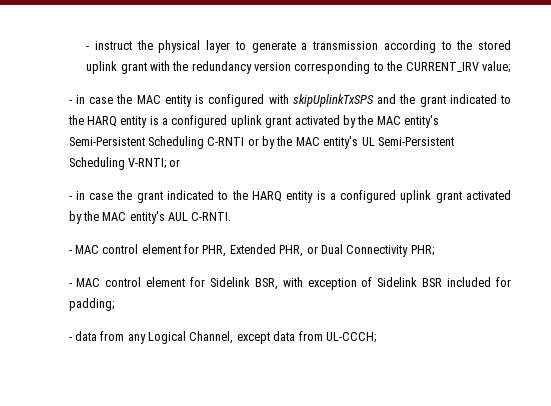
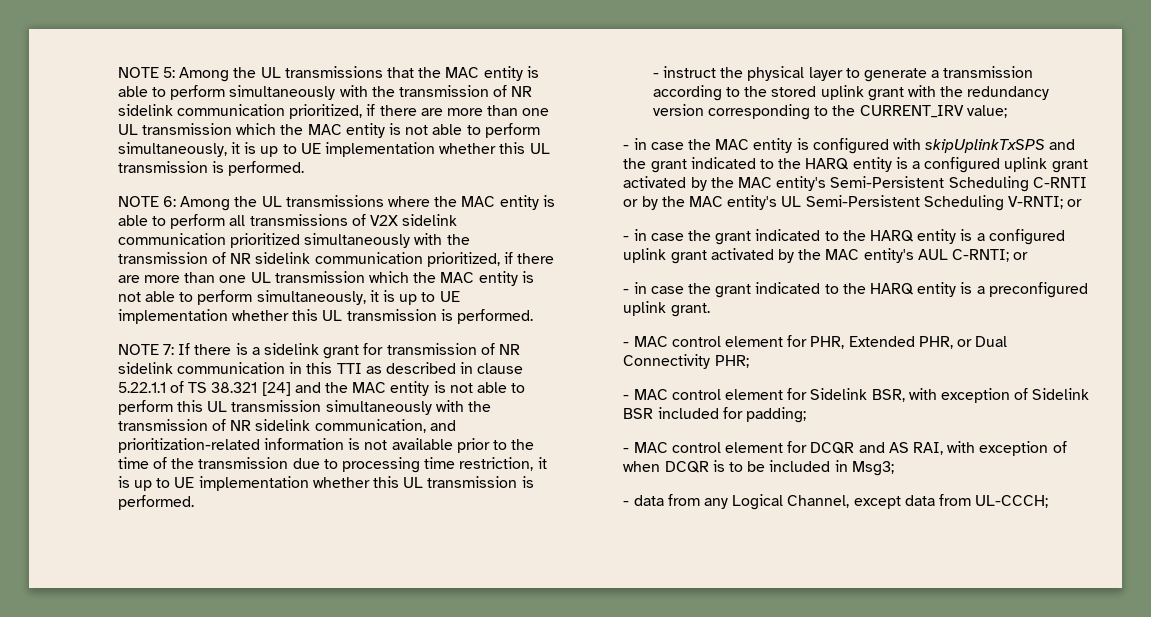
+ NOTE 5: Among the UL transmissions that the MAC entity is able to perform simultaneously with the transmission of NR sidelink communication prioritized, if there are more than one UL transmission which the MAC entity is not able to perform simultaneously, it is up to UE implementation whether this UL transmission is performed.
+ NOTE 6: Among the UL transmissions where the MAC entity is able to perform all transmissions of V2X sidelink communication prioritized simultaneously with the transmission of NR sidelink communication prioritized, if there are more than one UL transmission which the MAC entity is not able to perform simultaneously, it is up to UE implementation whether this UL transmission is performed.
+ NOTE 7: If there is a sidelink grant for transmission of NR sidelink communication in this TTI as described in clause 5.22.1.1 of TS 38.321 [24] and the MAC entity is not able to perform this UL transmission simultaneously with the transmission of NR sidelink communication, and prioritization-related information is not available prior to the time of the transmission due to processing time restriction, it is up to UE implementation whether this UL transmission is performed.
- - in case the grant indicated to the HARQ entity is a configured uplink grant activated by the MAC entity's AUL C-RNTI.
+ - in case the grant indicated to the HARQ entity is a configured uplink grant activated by the MAC entity's AUL C-RNTI; or
+ - in case the grant indicated to the HARQ entity is a preconfigured uplink grant.
+ - MAC control element for DCQR and AS RAI, with exception of when DCQR is to be included in Msg3;

